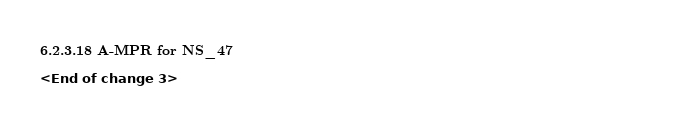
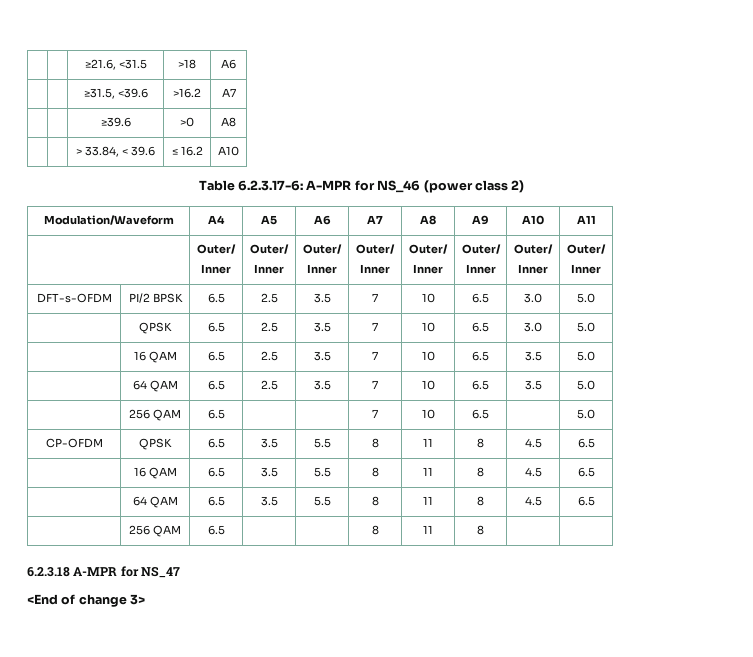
+ | | ≥21.6, <31.5 | >18 | A6
+ | | ≥31.5, <39.6 | >16.2 | A7
+ | | ≥39.6 | >0 | A8
+ | | > 33.84, < 39.6 | ≤ 16.2 | A10
+ Table 6.2.3.17-6: A-MPR for NS_46 (power class 2)
+ Modulation/Waveform | A4 | A5 | A6 | A7 | A8 | A9 | A10 | A11
+ | Outer/
+ Inner | Outer/
+ Inner | Outer/
+ Inner | Outer/
+ Inner | Outer/
+ Inner | Outer/
+ Inner | Outer/
+ Inner | Outer/
+ Inner
+ DFT-s-OFDM | PI/2 BPSK | 6.5 | 2.5 | 3.5 | 7 | 10 | 6.5 | 3.0 | 5.0
+ | QPSK | 6.5 | 2.5 | 3.5 | 7 | 10 | 6.5 | 3.0 | 5.0
+ | 16 QAM | 6.5 | 2.5 | 3.5 | 7 | 10 | 6.5 | 3.5 | 5.0
+ | 64 QAM | 6.5 | 2.5 | 3.5 | 7 | 10 | 6.5 | 3.5 | 5.0
+ | 256 QAM | 6.5 | | | 7 | 10 | 6.5 | | 5.0
+ CP-OFDM | QPSK | 6.5 | 3.5 | 5.5 | 8 | 11 | 8 | 4.5 | 6.5
+ | 16 QAM | 6.5 | 3.5 | 5.5 | 8 | 11 | 8 | 4.5 | 6.5
+ | 64 QAM | 6.5 | 3.5 | 5.5 | 8 | 11 | 8 | 4.5 | 6.5
+ | 256 QAM | 6.5 | | | 8 | 11 | 8 | |

